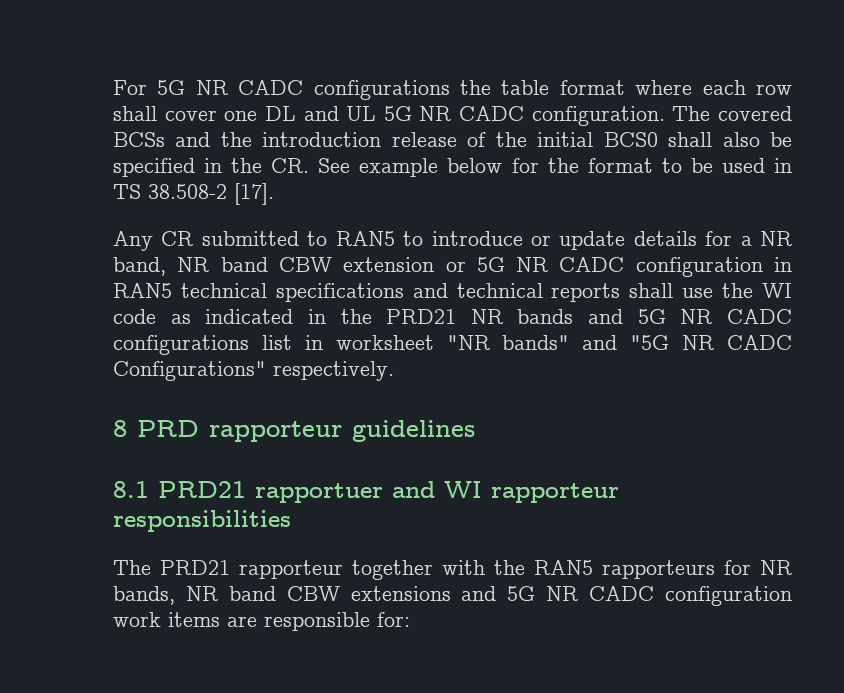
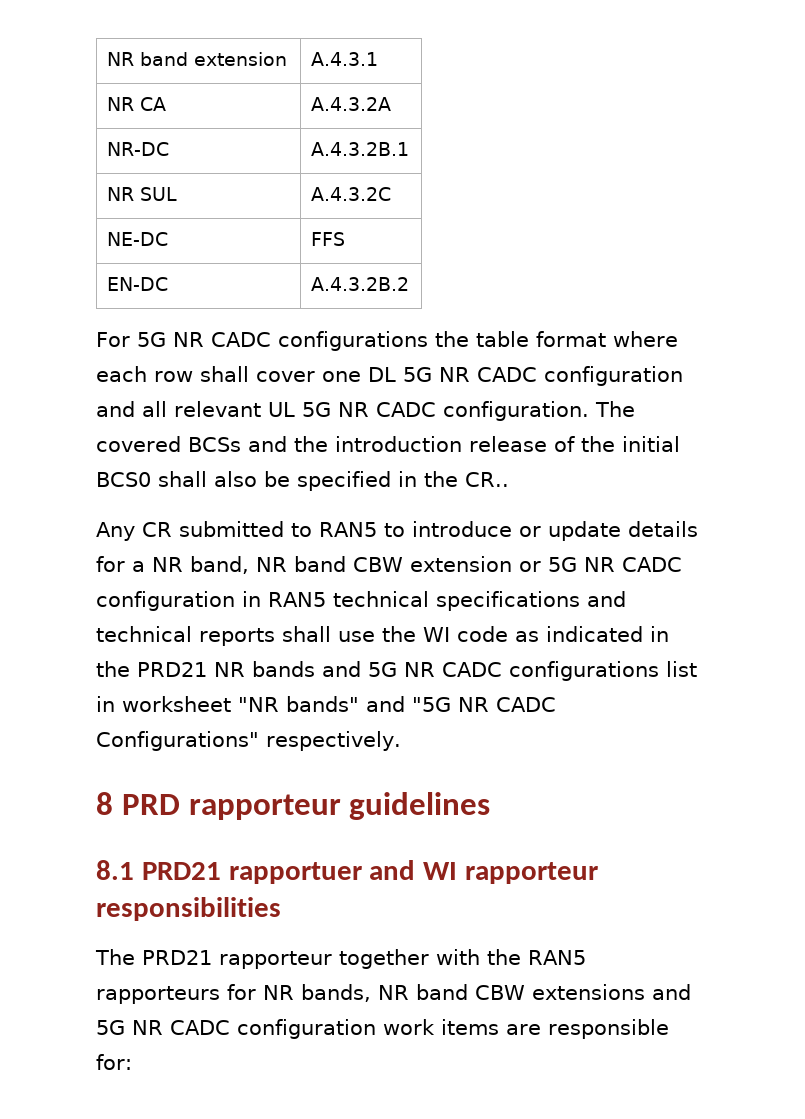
+ NR band extension | A.4.3.1
+ NR CA | A.4.3.2A
+ NR-DC | A.4.3.2B.1
+ NR SUL | A.4.3.2C
+ NE-DC | FFS
+ EN-DC | A.4.3.2B.2
- For 5G NR CADC configurations the table format where each row shall cover one DL and UL 5G NR CADC configuration.
+ For 5G NR CADC configurations the table format where each row shall cover one DL 5G NR CADC configuration and all relevant UL 5G NR CADC configuration.
- The covered BCSs and the introduction release of the initial BCS0 shall also be specified in the CR. See example below for the format to be used in TS 38.508-2 [17].
+ The covered BCSs and the introduction release of the initial BCS0 shall also be specified in the CR..

